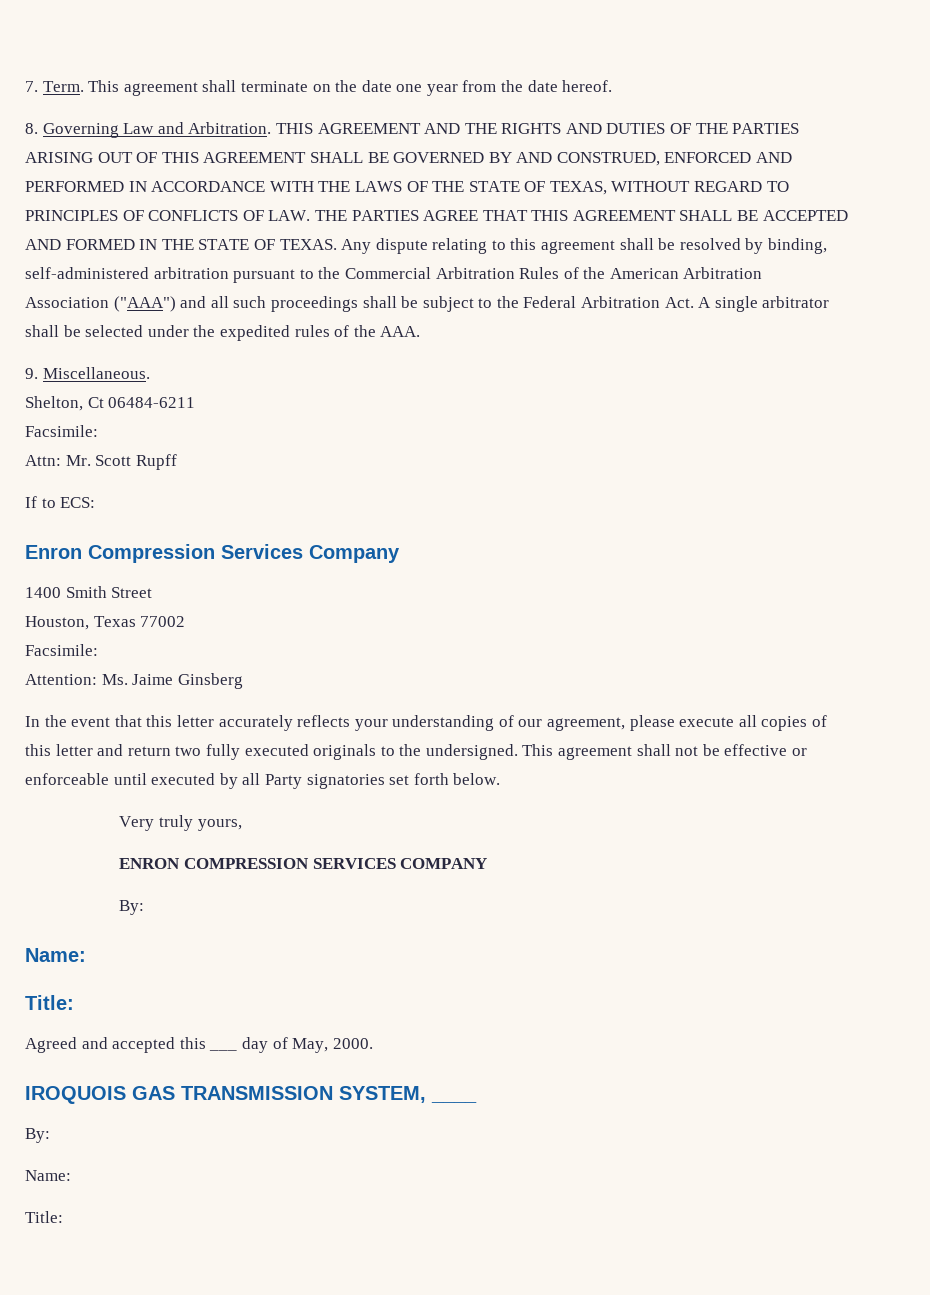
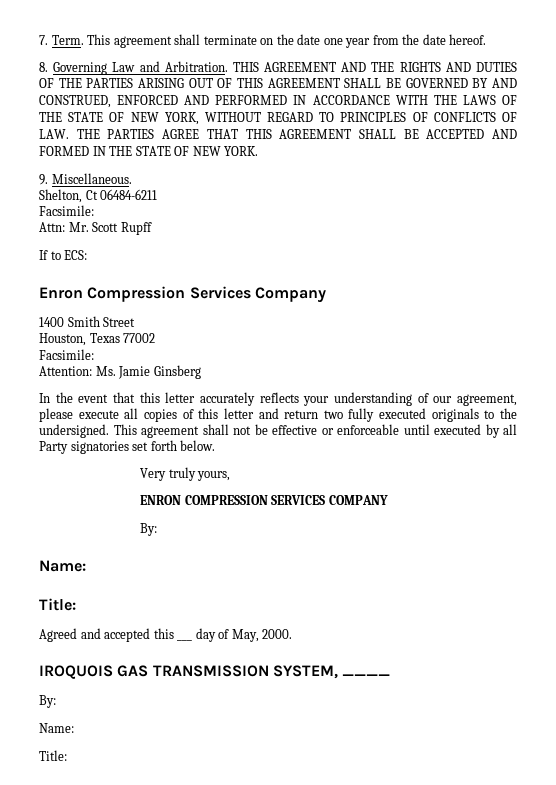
- THIS AGREEMENT AND THE RIGHTS AND DUTIES OF THE PARTIES ARISING OUT OF THIS AGREEMENT SHALL BE GOVERNED BY AND CONSTRUED, ENFORCED AND PERFORMED IN ACCORDANCE WITH THE LAWS OF THE STATE OF TEXAS, WITHOUT REGARD TO PRINCIPLES OF CONFLICTS OF LAW. THE PARTIES AGREE THAT THIS AGREEMENT SHALL BE ACCEPTED AND FORMED IN THE STATE OF TEXAS. Any dispute relating to this agreement shall be resolved by binding, self-administered arbitration pursuant to the Commercial Arbitration Rules of the American Arbitration Association ("AAA") and all such proceedings shall be subject to the Federal Arbitration Act. A single arbitrator shall be selected under the expedited rules of the AAA.
+ THIS AGREEMENT AND THE RIGHTS AND DUTIES OF THE PARTIES ARISING OUT OF THIS AGREEMENT SHALL BE GOVERNED BY AND CONSTRUED, ENFORCED AND PERFORMED IN ACCORDANCE WITH THE LAWS OF THE STATE OF NEW YORK, WITHOUT REGARD TO PRINCIPLES OF CONFLICTS OF LAW. THE PARTIES AGREE THAT THIS AGREEMENT SHALL BE ACCEPTED AND FORMED IN THE STATE OF NEW YORK.
- Attention: Ms. Jaime Ginsberg
+ Attention: Ms. Jamie Ginsberg

